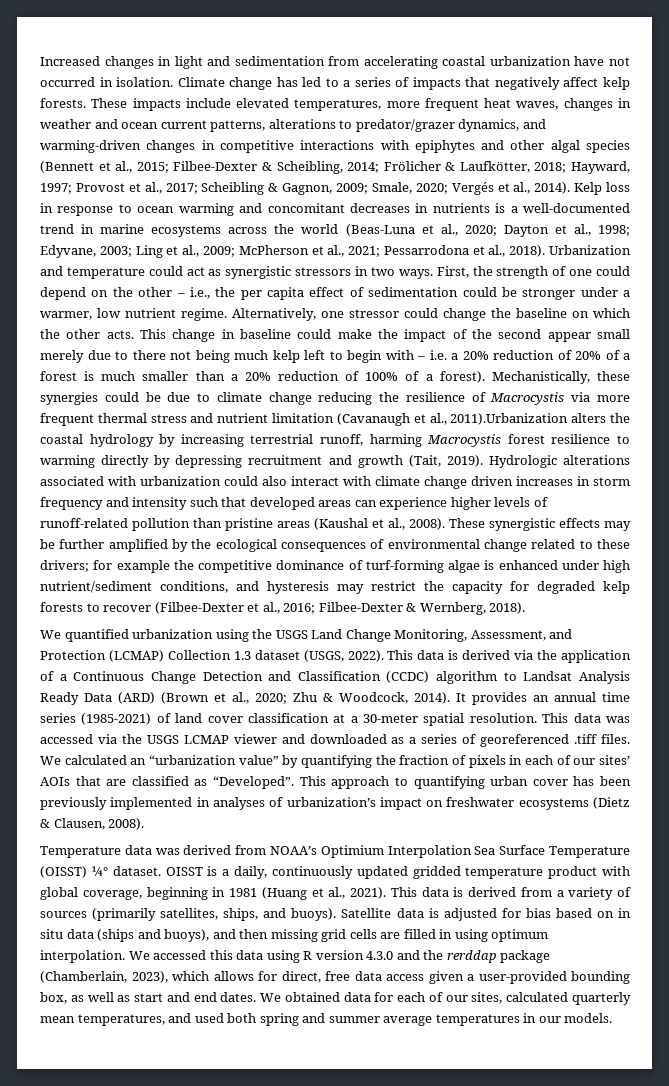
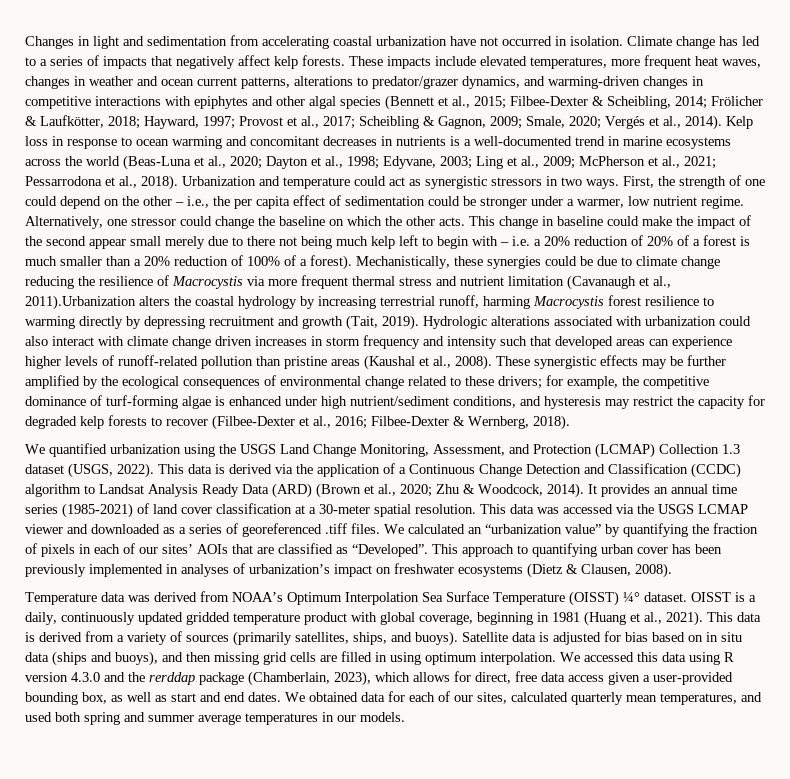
- Increased changes in light and sedimentation from accelerating coastal urbanization have not occurred in isolation.
+ Changes in light and sedimentation from accelerating coastal urbanization have not occurred in isolation.
- These synergistic effects may be further amplified by the ecological consequences of environmental change related to these drivers; for example the competitive dominance of turf-forming algae is enhanced under high nutrient/sediment conditions, and hysteresis may restrict the capacity for degraded kelp forests to recover (Filbee-Dexter et al., 2016; Filbee-Dexter & Wernberg, 2018).
+ These synergistic effects may be further amplified by the ecological consequences of environmental change related to these drivers; for example, the competitive dominance of turf-forming algae is enhanced under high nutrient/sediment conditions, and hysteresis may restrict the capacity for degraded kelp forests to recover (Filbee-Dexter et al., 2016; Filbee-Dexter & Wernberg, 2018).
- Temperature data was derived from NOAA’s Optimium Interpolation Sea Surface Temperature (OISST) ¼° dataset.
+ Temperature data was derived from NOAA’s Optimum Interpolation Sea Surface Temperature (OISST) ¼° dataset.

